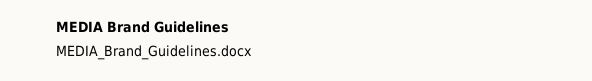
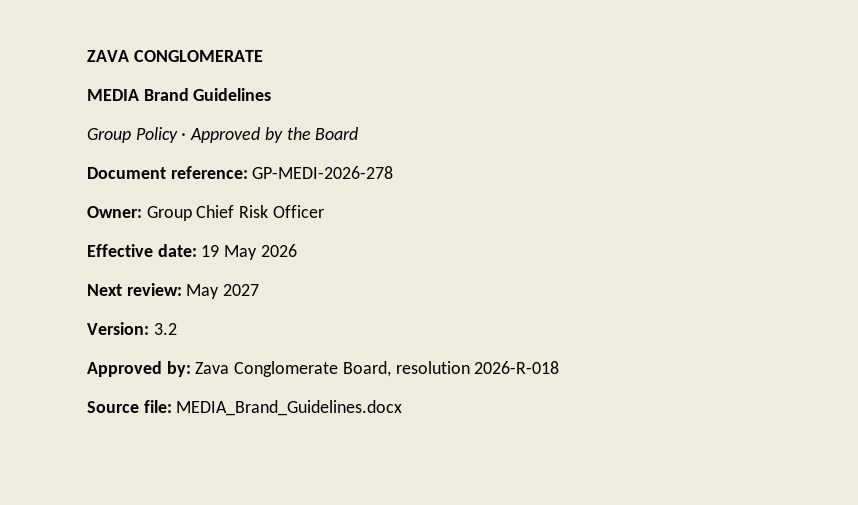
+ ZAVA CONGLOMERATE
- MEDIA_Brand_Guidelines.docx
+ Group Policy · Approved by the Board
+ Document reference: GP-MEDI-2026-278
+ Owner: Group Chief Risk Officer
+ Effective date: 19 May 2026
+ Next review: May 2027
+ Version: 3.2
+ Approved by: Zava Conglomerate Board, resolution 2026-R-018
+ Source file: MEDIA_Brand_Guidelines.docx

